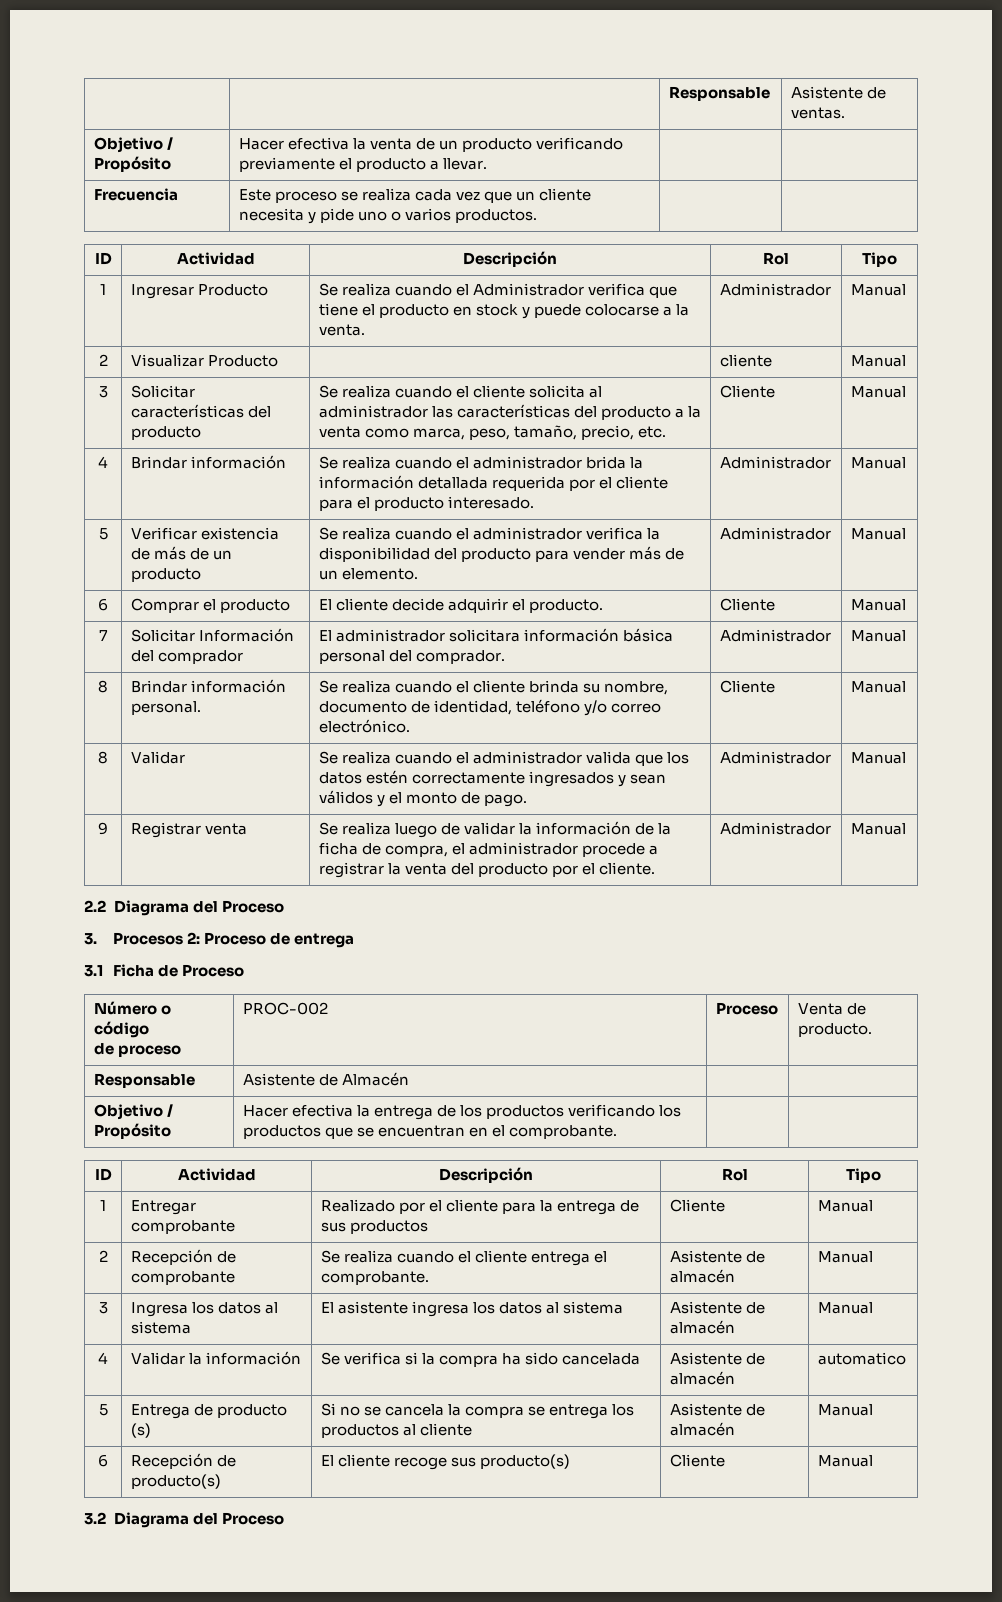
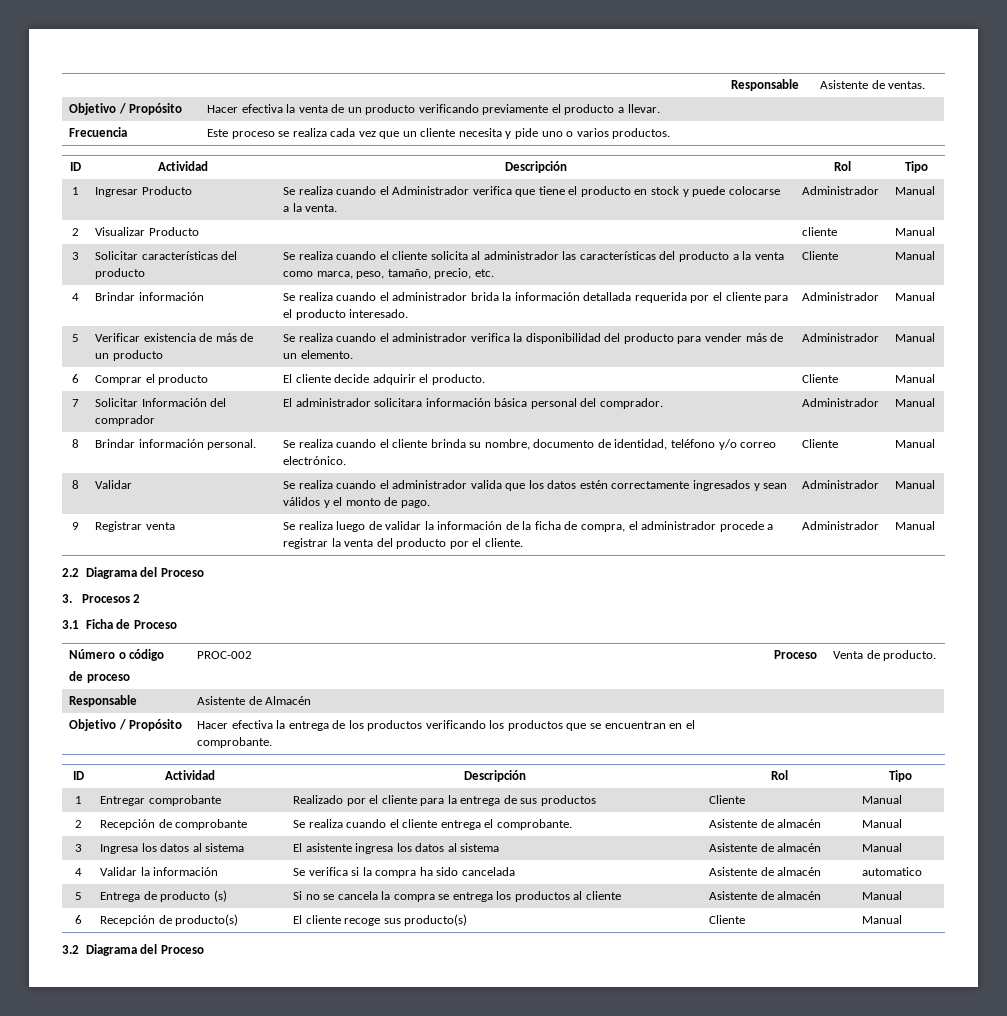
- 3. Procesos 2: Proceso de entrega
+ 3. Procesos 2

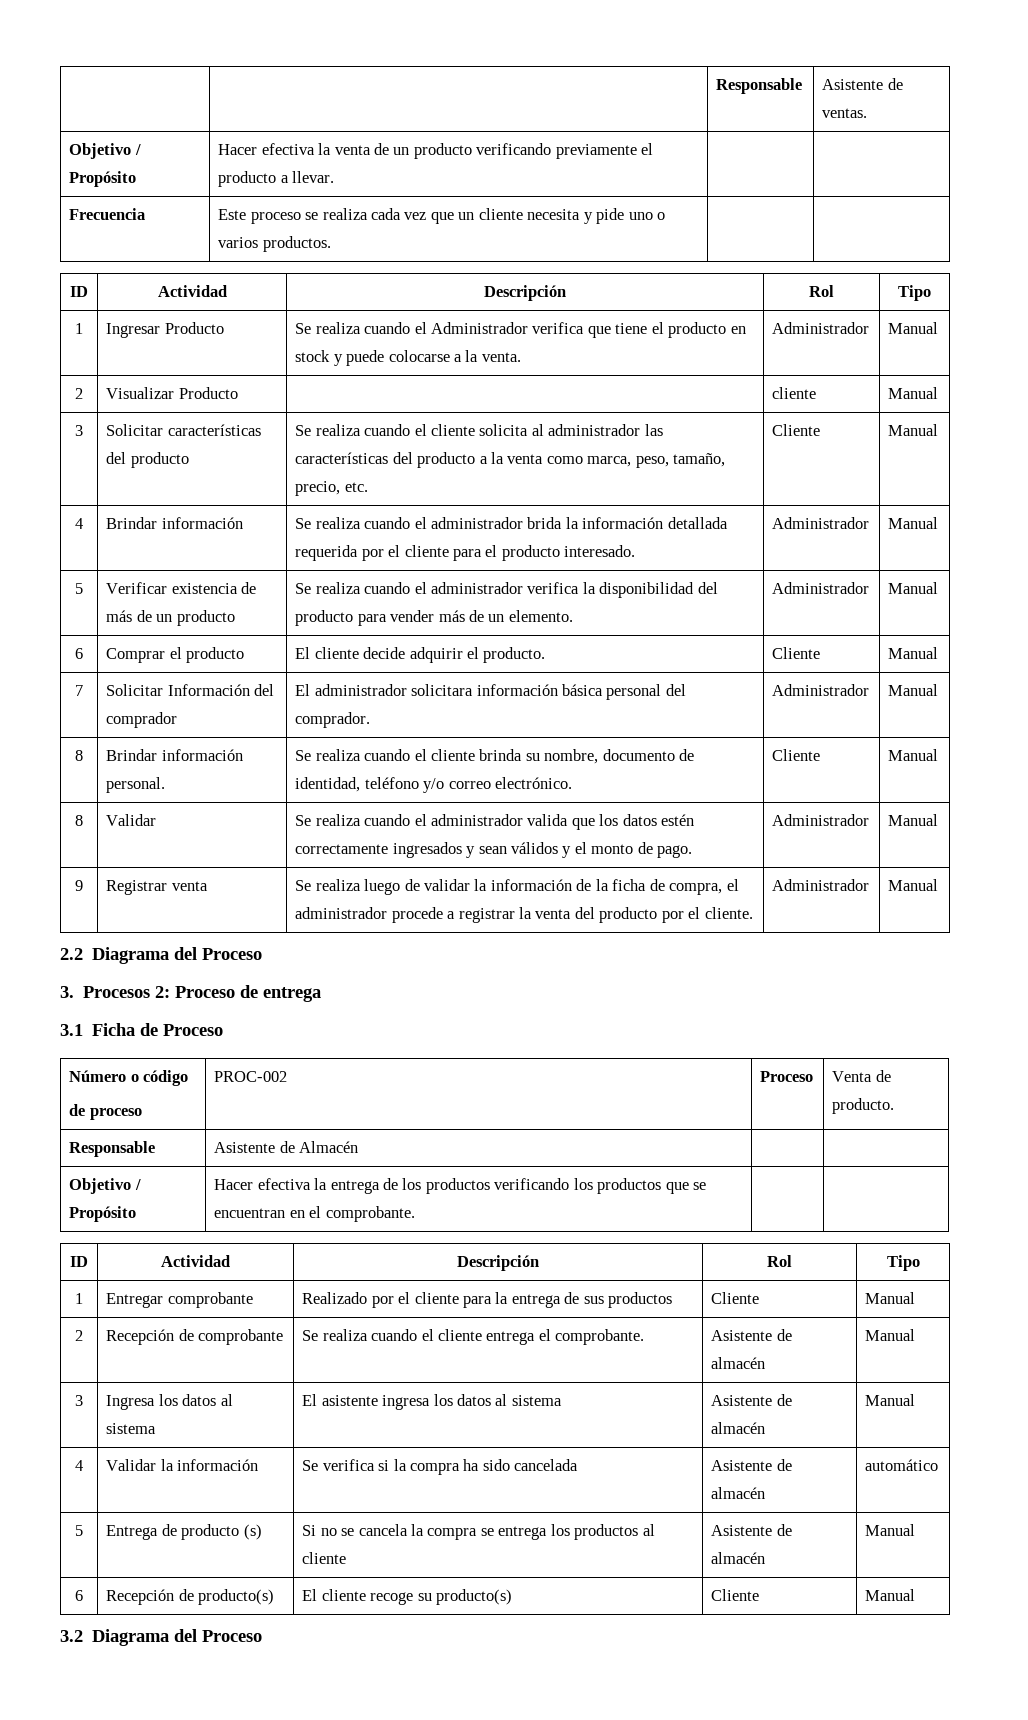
- 3. Procesos 2
+ 3. Procesos 2: Proceso de entrega
- 4 | Validar la información | Se verifica si la compra ha sido cancelada | Asistente de almacén | automatico
+ 4 | Validar la información | Se verifica si la compra ha sido cancelada | Asistente de almacén | automático
- 6 | Recepción de producto(s) | El cliente recoge sus producto(s) | Cliente | Manual
+ 6 | Recepción de producto(s) | El cliente recoge su producto(s) | Cliente | Manual

